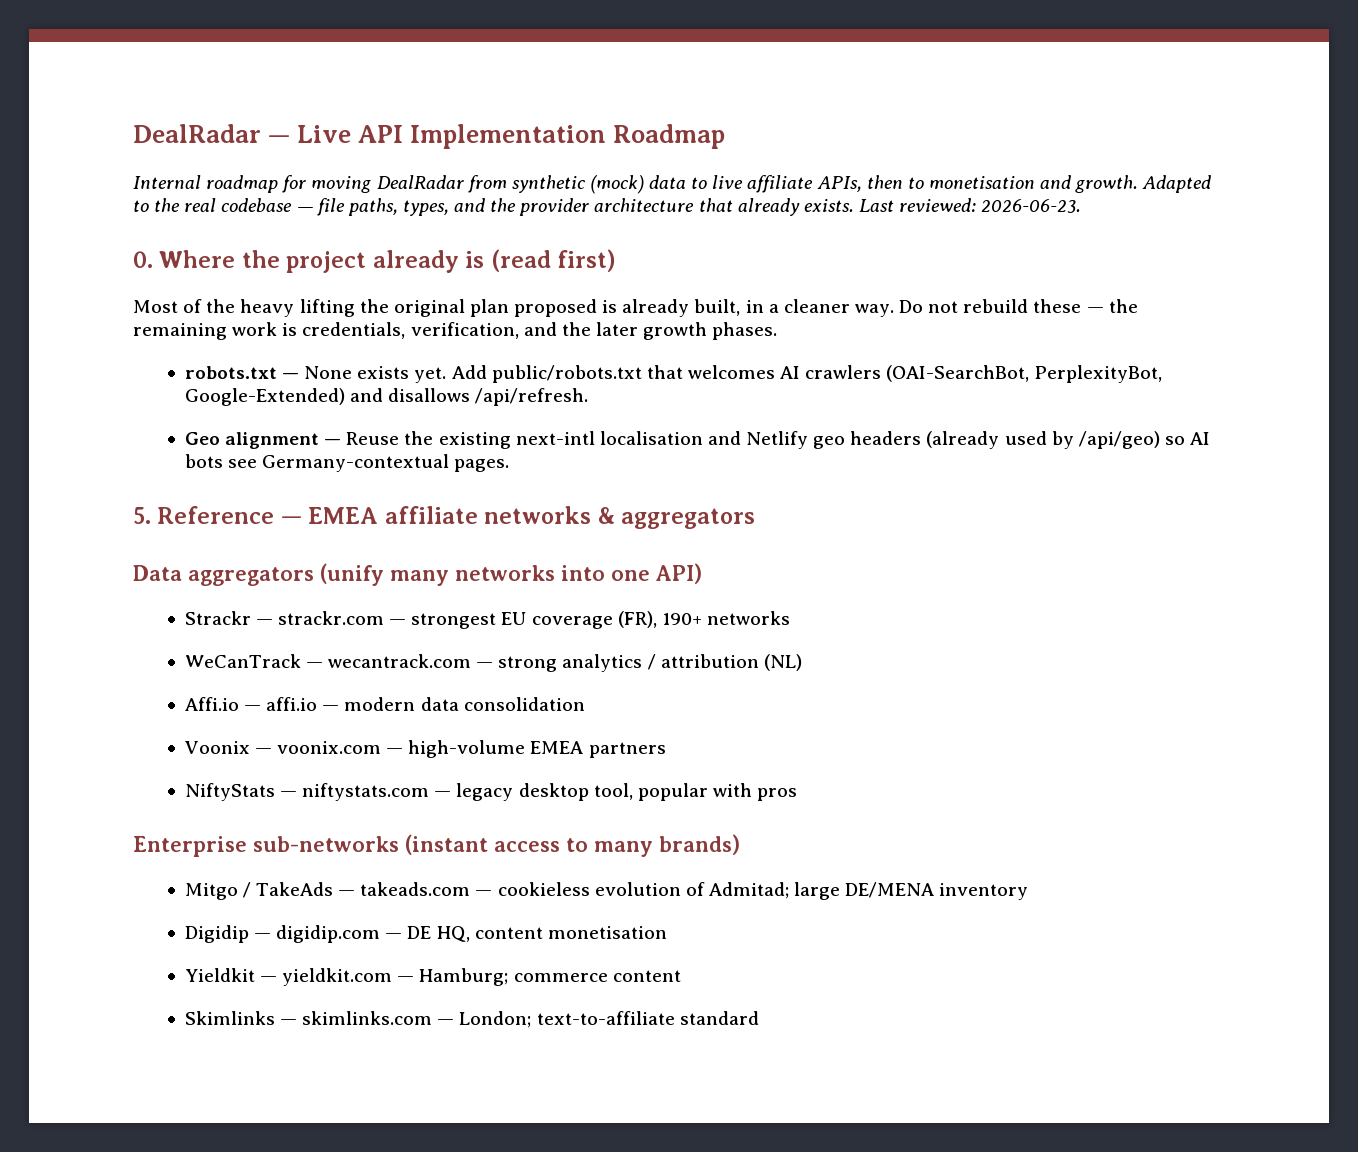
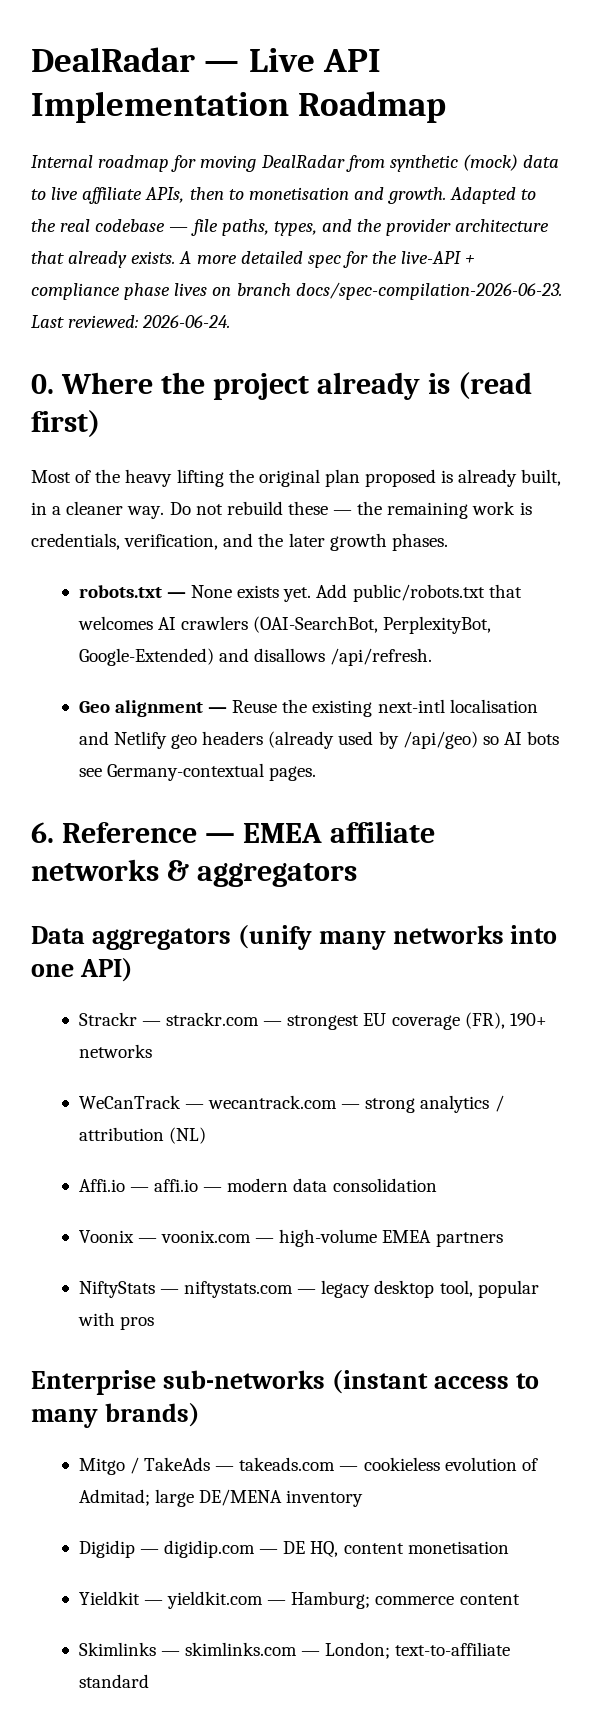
+ A more detailed spec for the live-API + compliance phase lives on branch docs/spec-compilation-2026-06-23.
- Last reviewed: 2026-06-23.
+ Last reviewed: 2026-06-24.
- 5. Reference — EMEA affiliate networks & aggregators
+ 6. Reference — EMEA affiliate networks & aggregators

